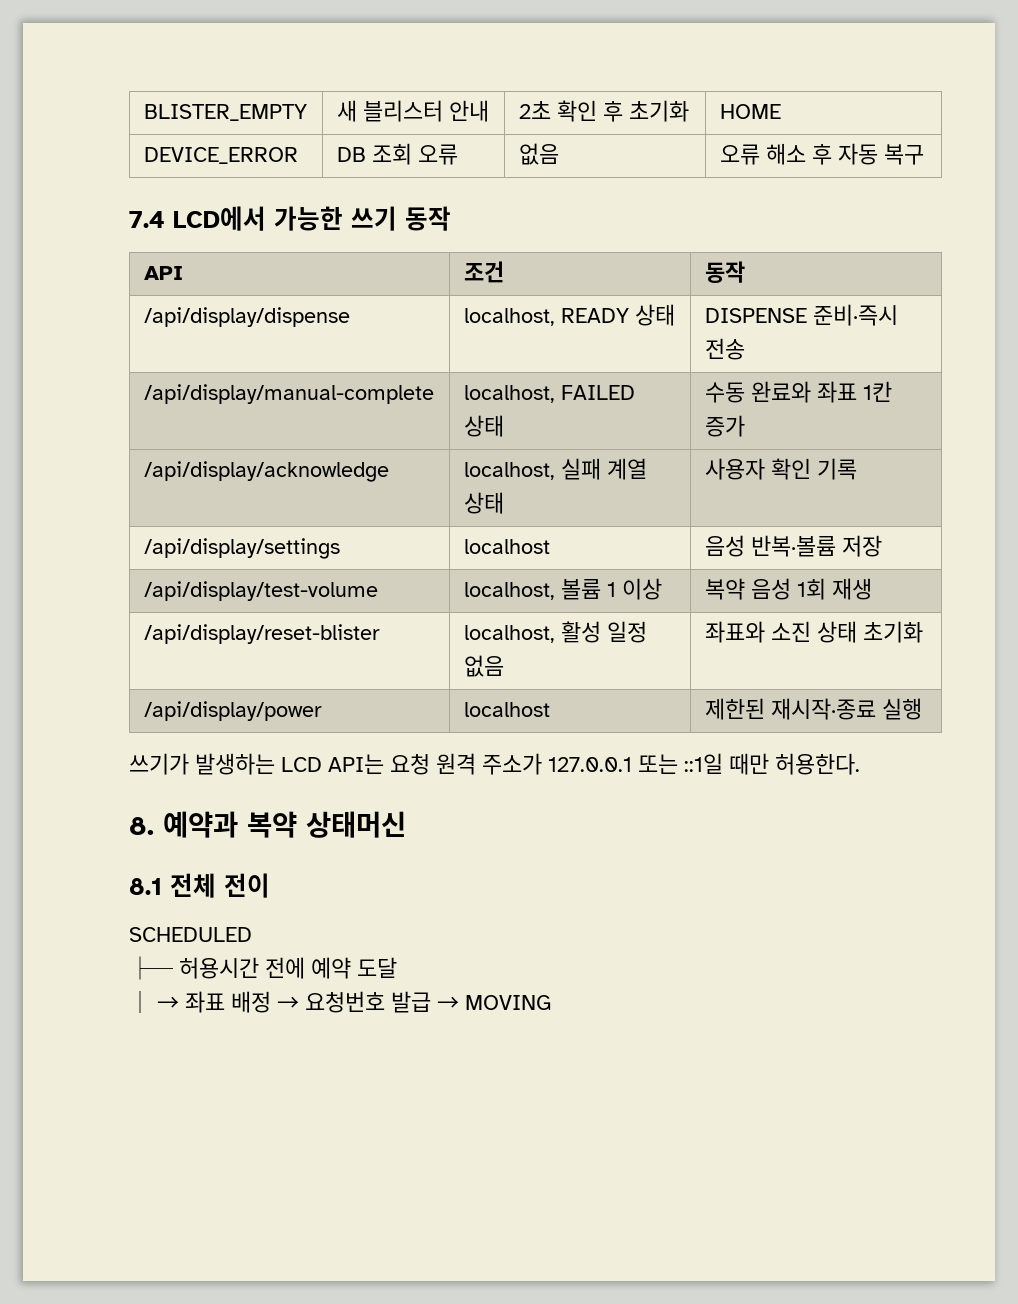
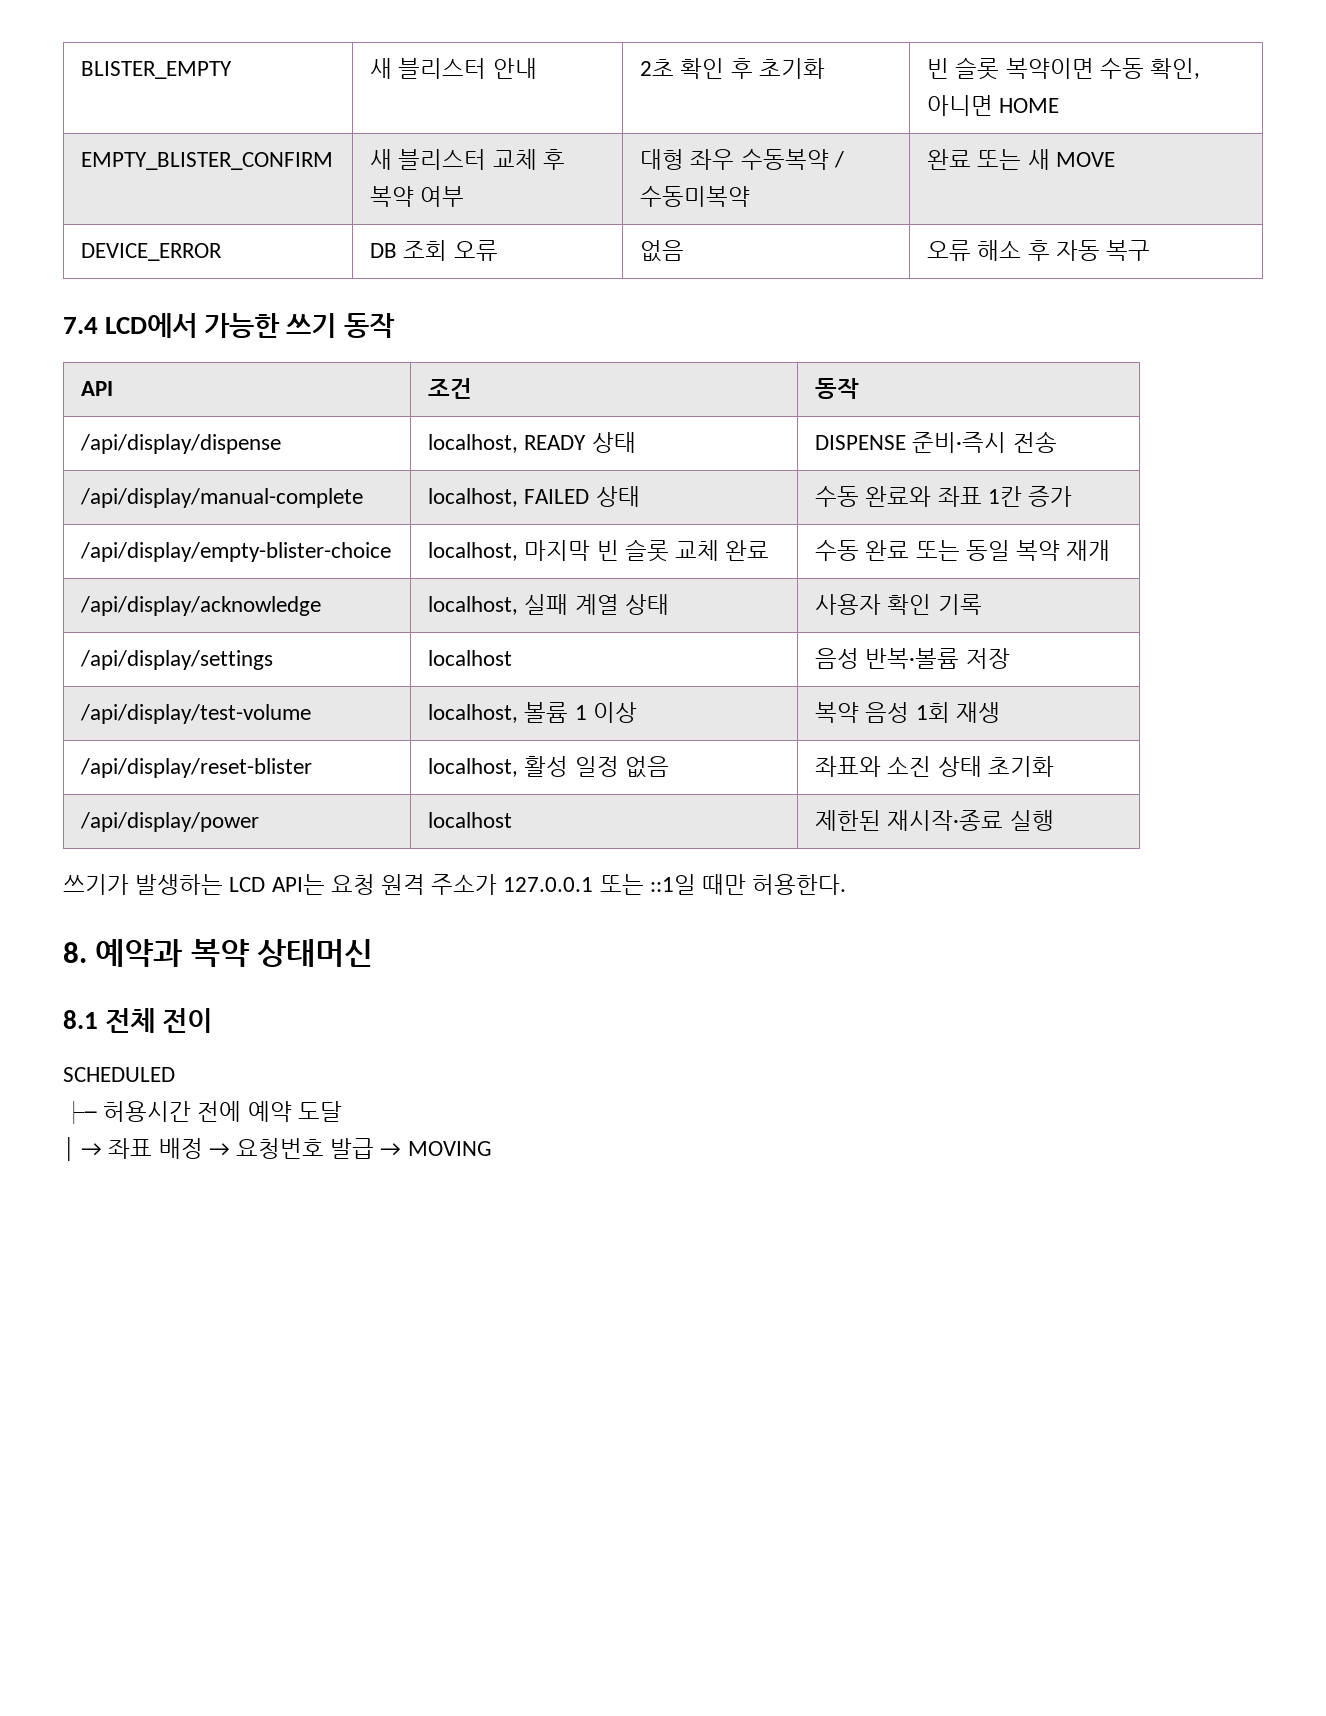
- BLISTER_EMPTY | 새 블리스터 안내 | 2초 확인 후 초기화 | HOME
+ BLISTER_EMPTY | 새 블리스터 안내 | 2초 확인 후 초기화 | 빈 슬롯 복약이면 수동 확인, 아니면 HOME
+ EMPTY_BLISTER_CONFIRM | 새 블리스터 교체 후 복약 여부 | 대형 좌우 수동복약 / 수동미복약 | 완료 또는 새 MOVE
+ /api/display/empty-blister-choice | localhost, 마지막 빈 슬롯 교체 완료 | 수동 완료 또는 동일 복약 재개

